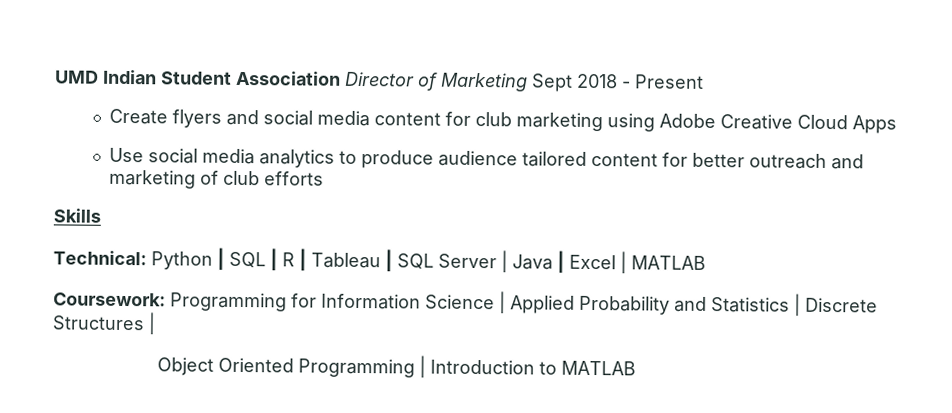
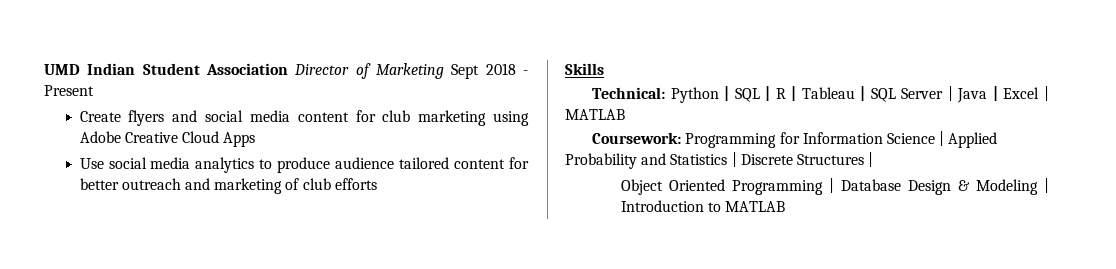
- Object Oriented Programming | Introduction to MATLAB
+ Object Oriented Programming | Database Design & Modeling | Introduction to MATLAB

